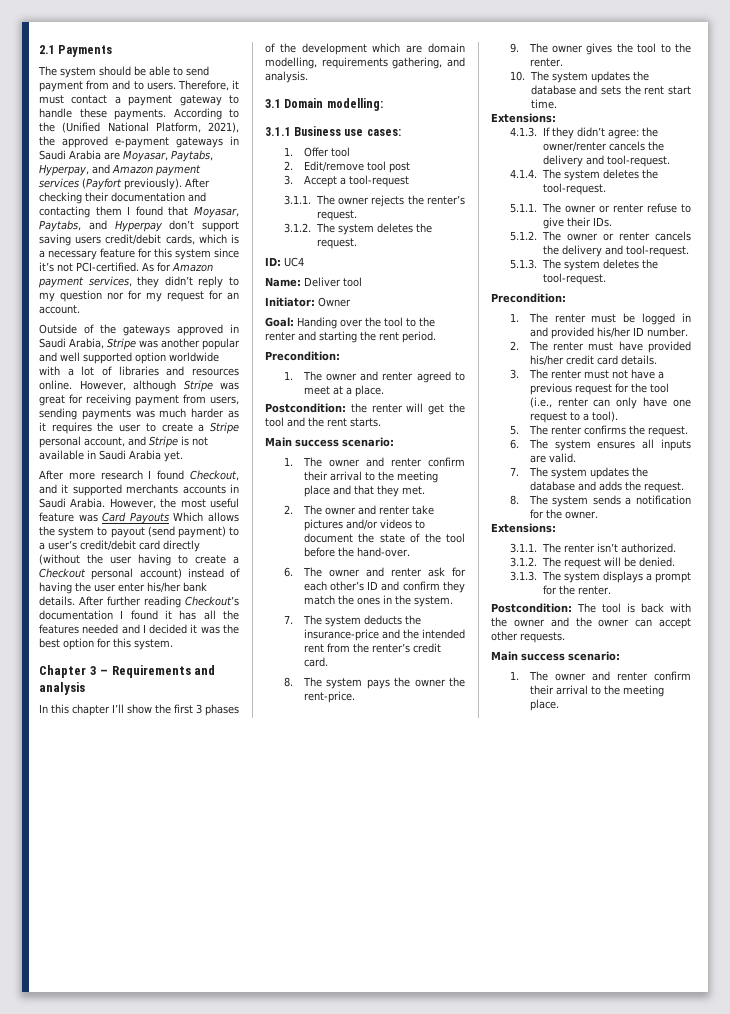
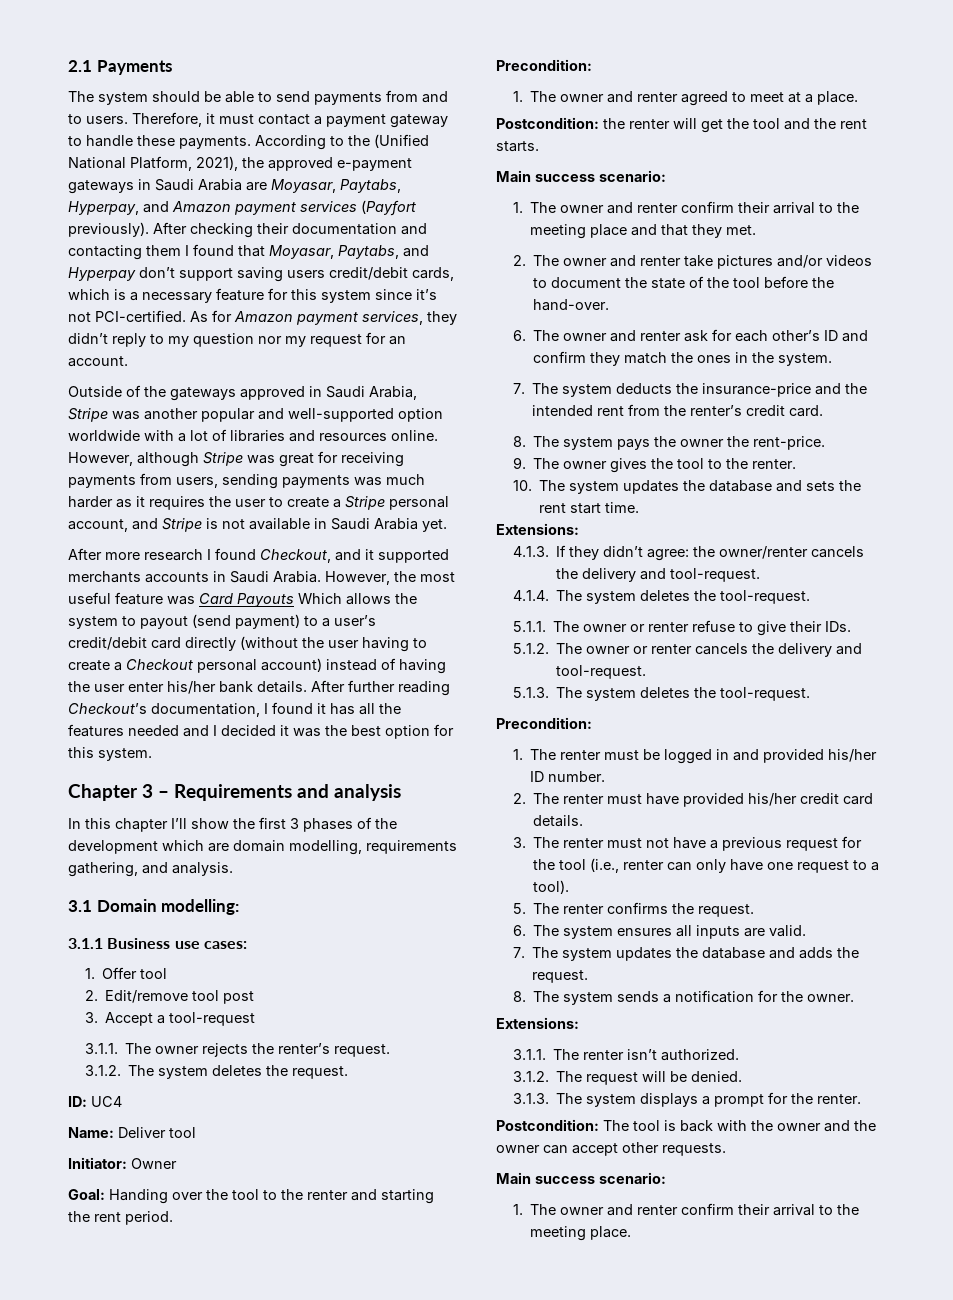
- The system should be able to send payment from and to users.
+ The system should be able to send payments from and to users.
- As for Amazon payment services, they didn’t reply to my question nor for my request for an account.
+ As for Amazon payment services, they didn’t reply to my question nor my request for an account.
- Outside of the gateways approved in Saudi Arabia, Stripe was another popular and well supported option worldwide with a lot of libraries and resources online.
+ Outside of the gateways approved in Saudi Arabia, Stripe was another popular and well-supported option worldwide with a lot of libraries and resources online.
- However, although Stripe was great for receiving payment from users, sending payments was much harder as it requires the user to create a Stripe personal account, and Stripe is not available in Saudi Arabia yet.
+ However, although Stripe was great for receiving payments from users, sending payments was much harder as it requires the user to create a Stripe personal account, and Stripe is not available in Saudi Arabia yet.
- After further reading Checkout’s documentation I found it has all the features needed and I decided it was the best option for this system.
+ After further reading Checkout’s documentation, I found it has all the features needed and I decided it was the best option for this system.

